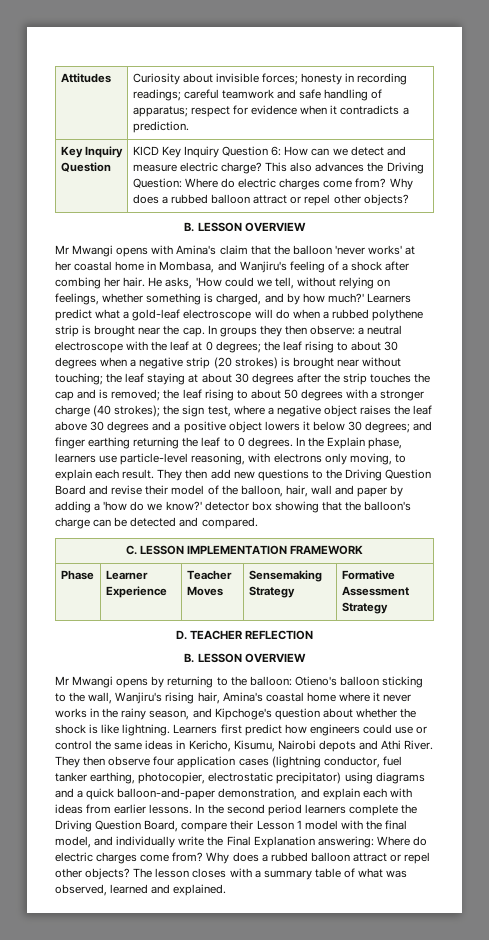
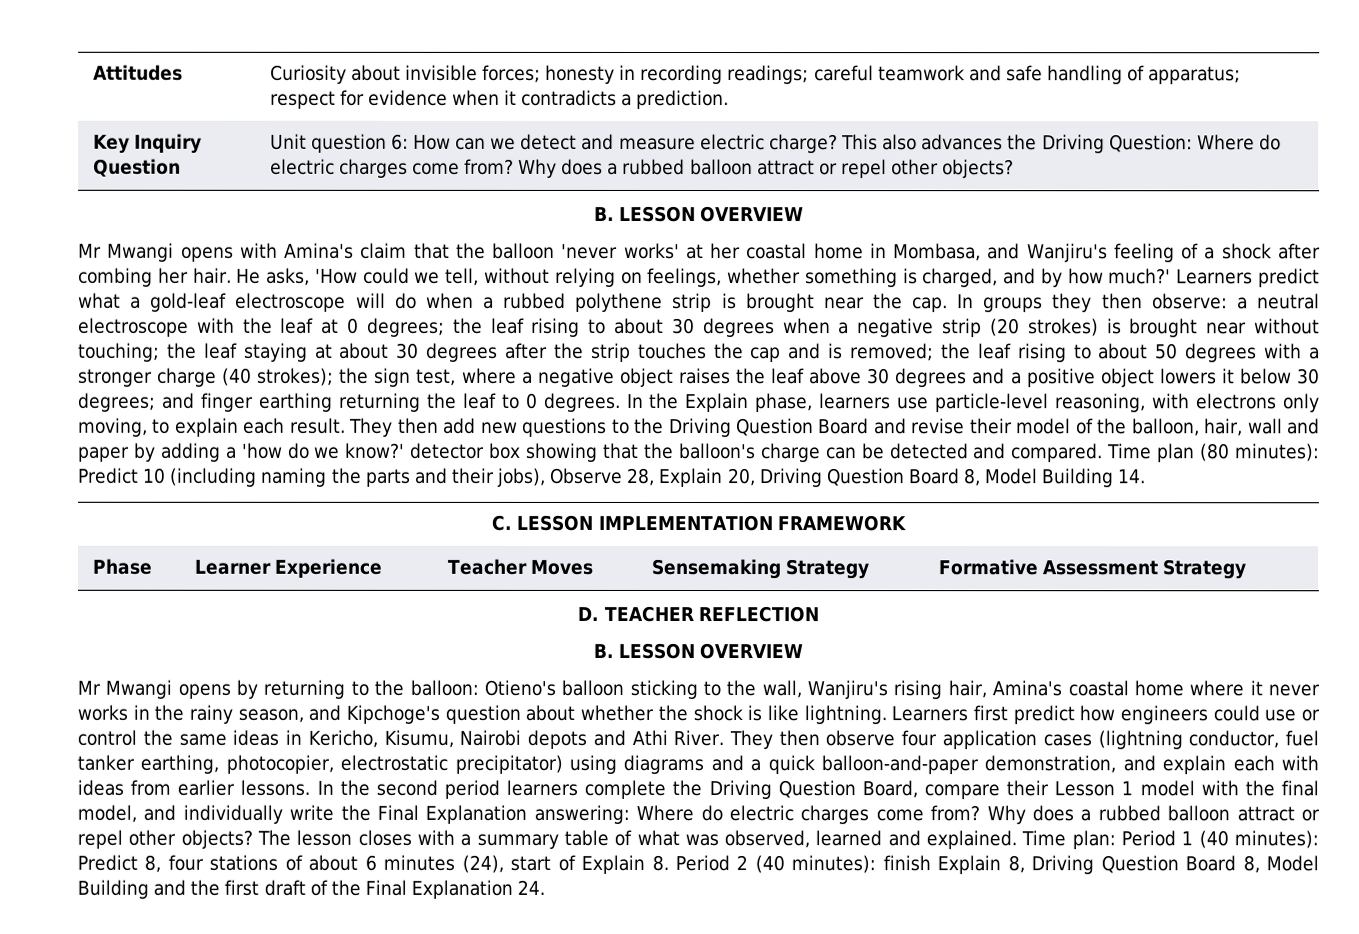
- Key Inquiry Question | KICD Key Inquiry Question 6: How can we detect and measure electric charge? This also advances the Driving Question: Where do electric charges come from? Why does a rubbed balloon attract or repel other objects?
+ Key Inquiry Question | Unit question 6: How can we detect and measure electric charge? This also advances the Driving Question: Where do electric charges come from? Why does a rubbed balloon attract or repel other objects?
+ Time plan (80 minutes): Predict 10 (including naming the parts and their jobs), Observe 28, Explain 20, Driving Question Board 8, Model Building 14.
+ Time plan: Period 1 (40 minutes): Predict 8, four stations of about 6 minutes (24), start of Explain 8. Period 2 (40 minutes): finish Explain 8, Driving Question Board 8, Model Building and the first draft of the Final Explanation 24.

